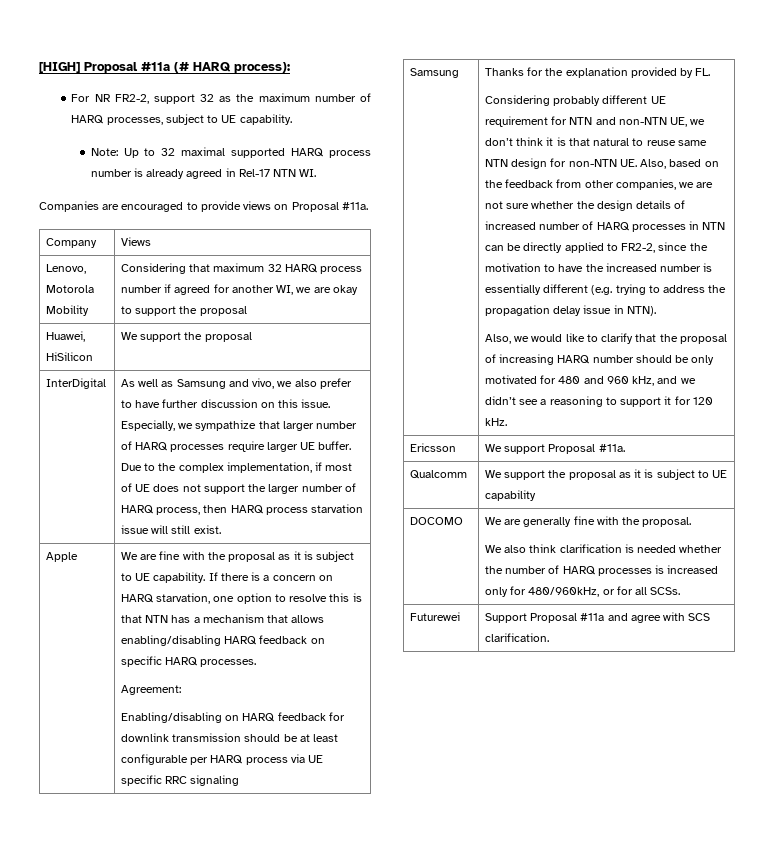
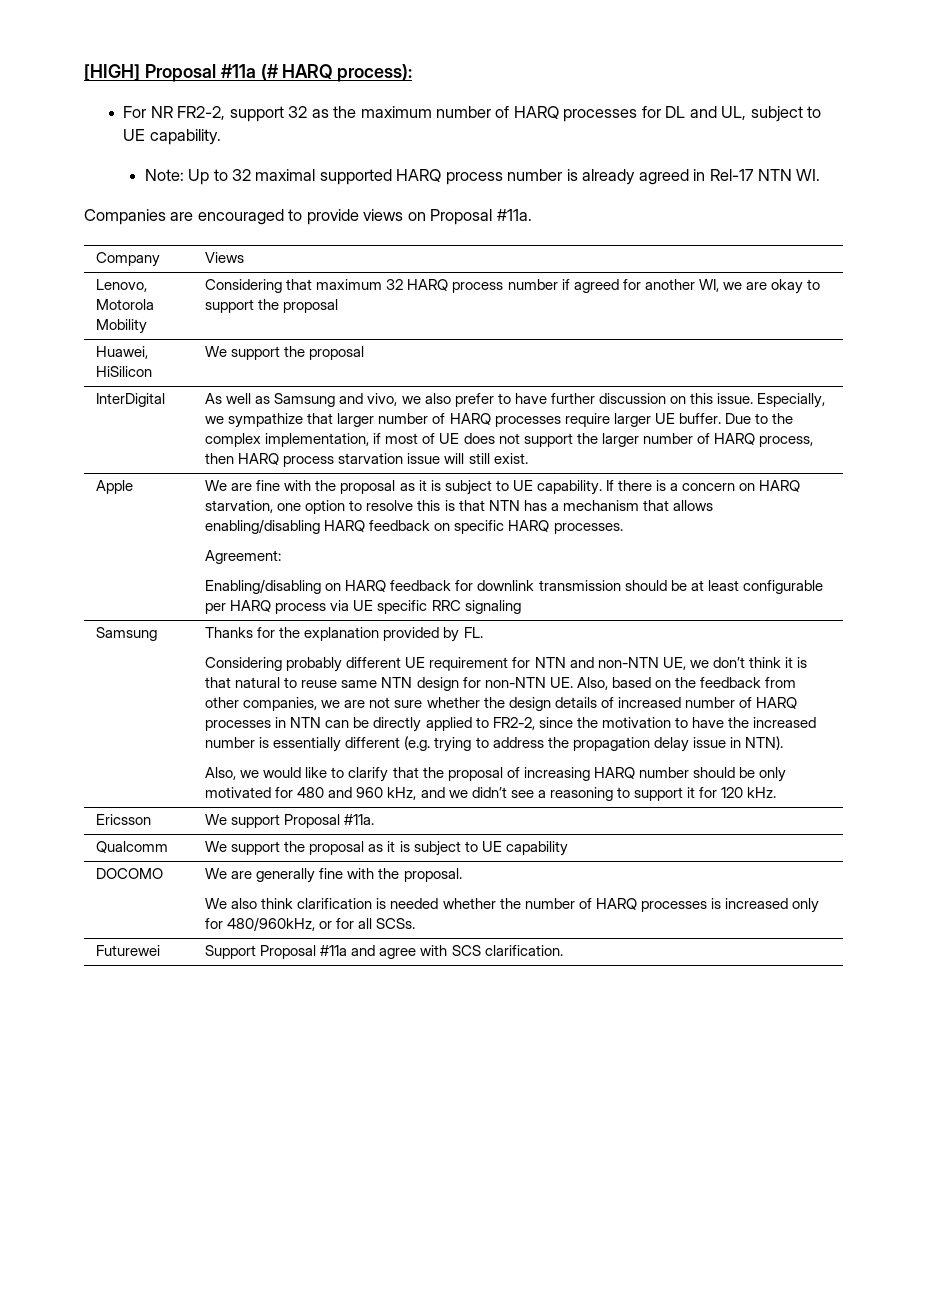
- For NR FR2-2, support 32 as the maximum number of HARQ processes, subject to UE capability.
+ For NR FR2-2, support 32 as the maximum number of HARQ processes for DL and UL, subject to UE capability.

